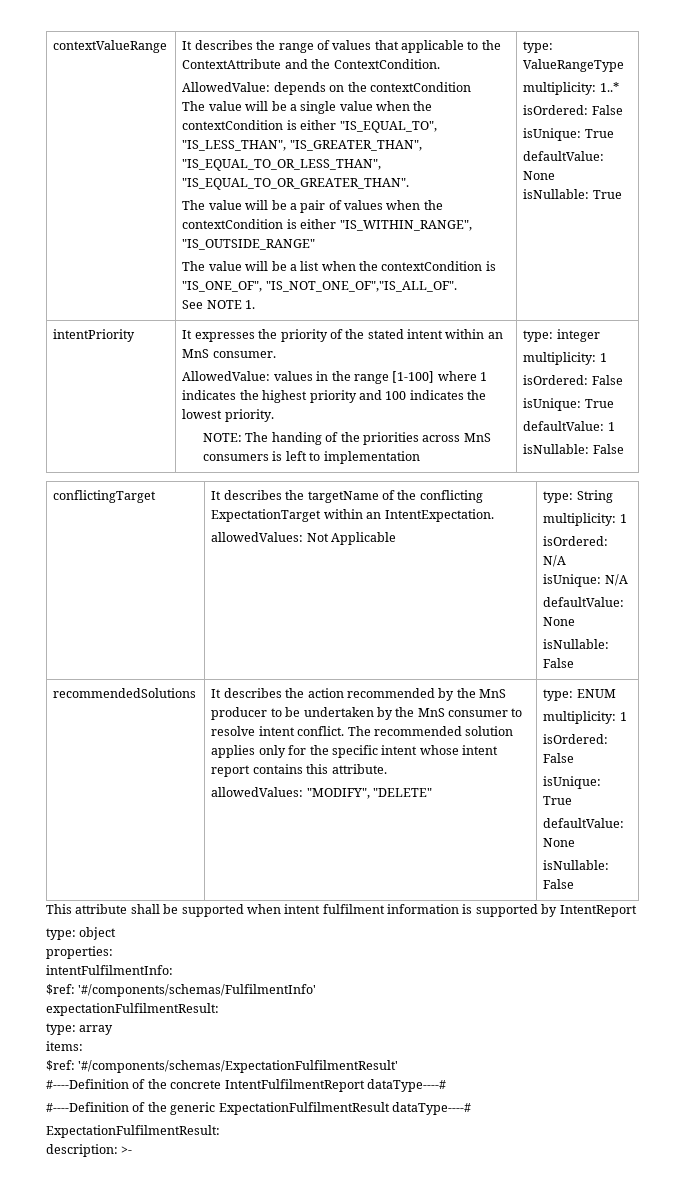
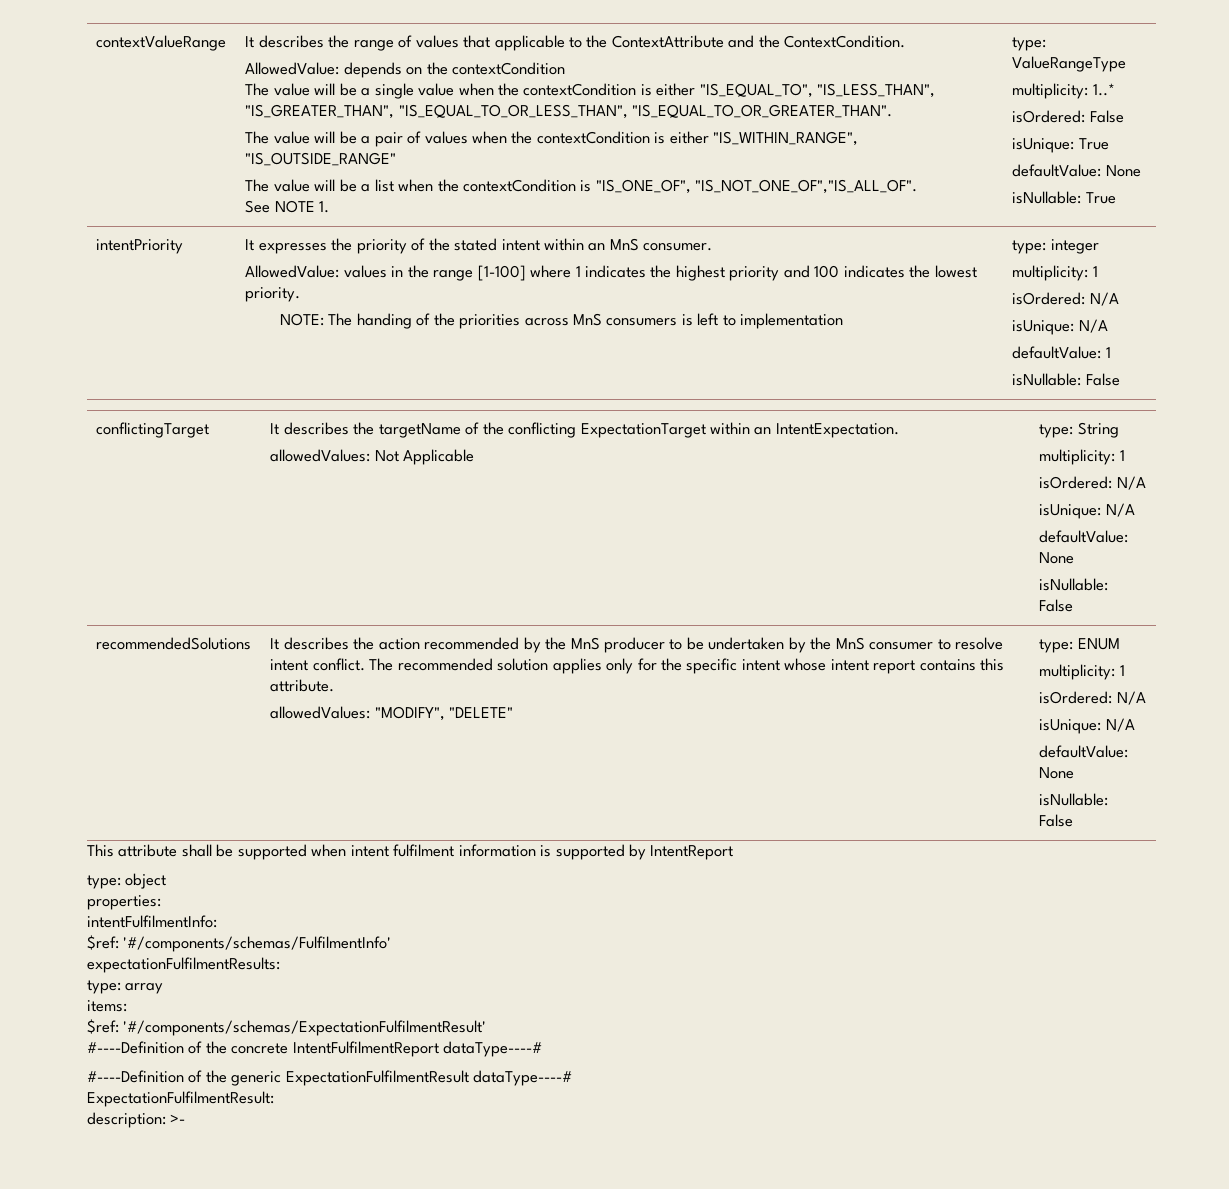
  type: integer
  multiplicity: 1
- isOrdered: False
- isUnique: True
+ isOrdered: N/A
+ isUnique: N/A
  type: ENUM
  multiplicity: 1
- isOrdered: False
- isUnique: True
+ isOrdered: N/A
+ isUnique: N/A
- expectationFulfilmentResult:
+ expectationFulfilmentResults:

